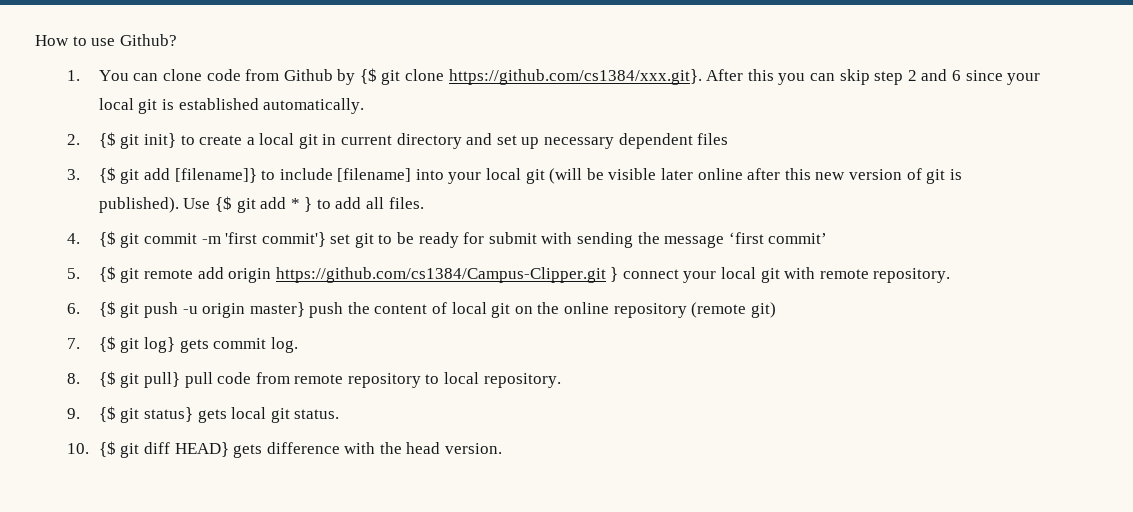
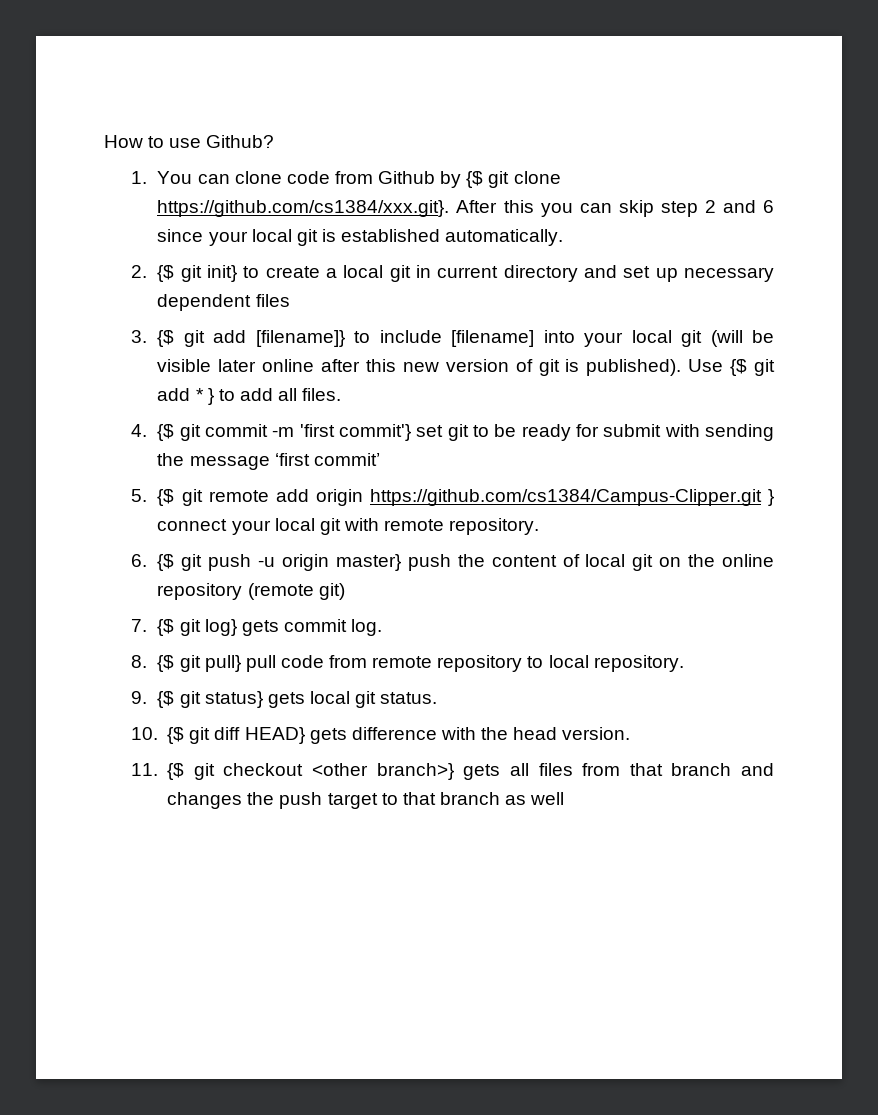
+ 11. {$ git checkout <other branch>} gets all files from that branch and changes the push target to that branch as well

